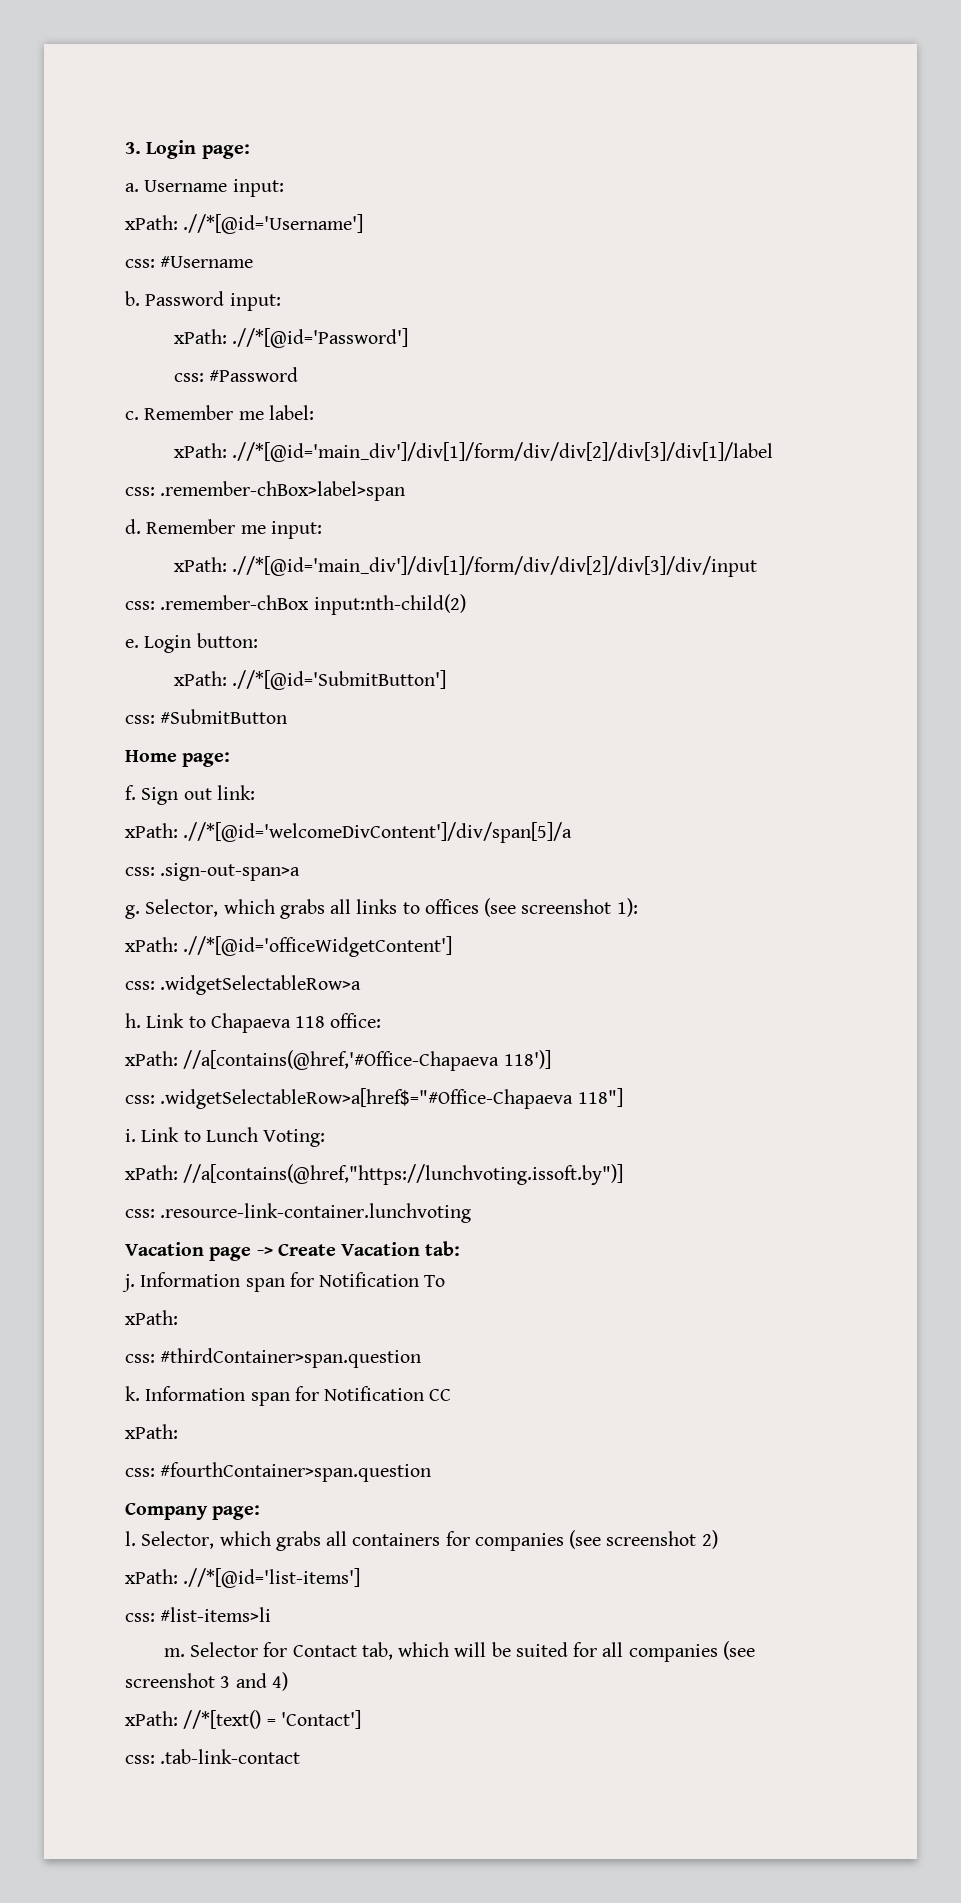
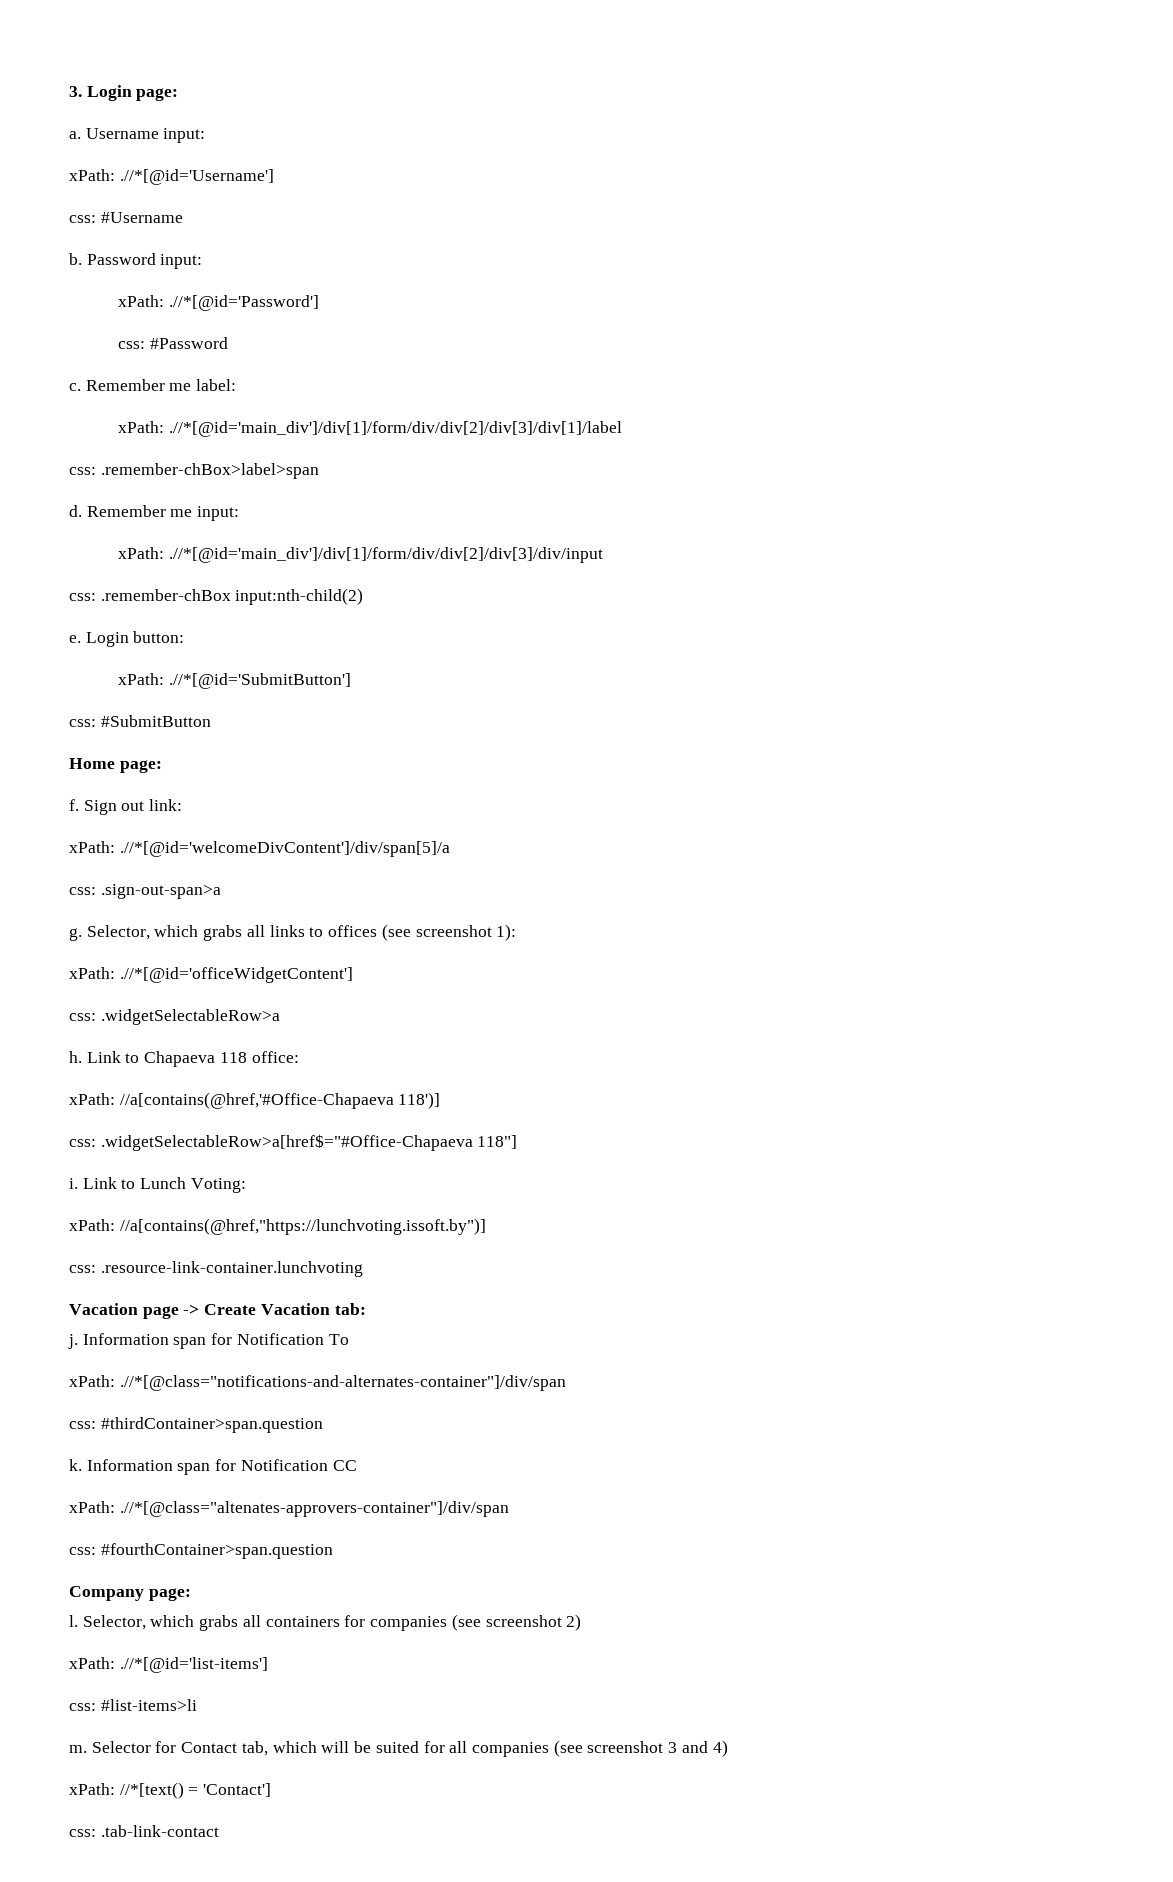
  Information span for Notification To
- xPath:
+ xPath: .//*[@class="notifications-and-alternates-container"]/div/span
  Information span for Notification CC
- xPath:
+ xPath: .//*[@class="altenates-approvers-container"]/div/span

